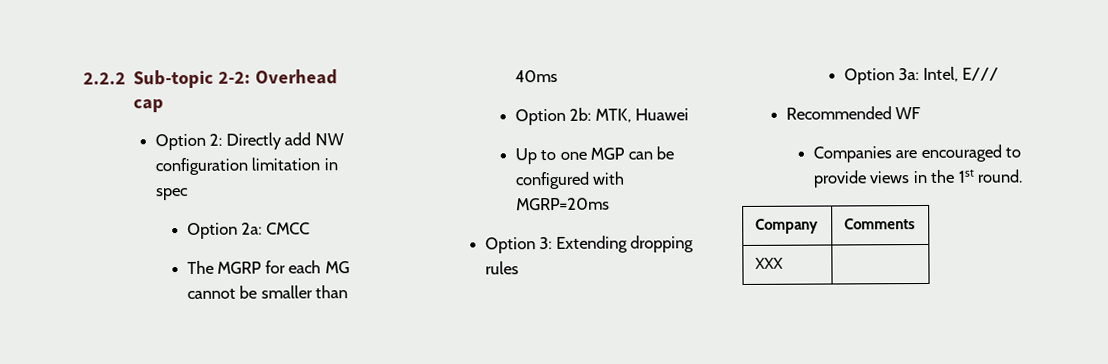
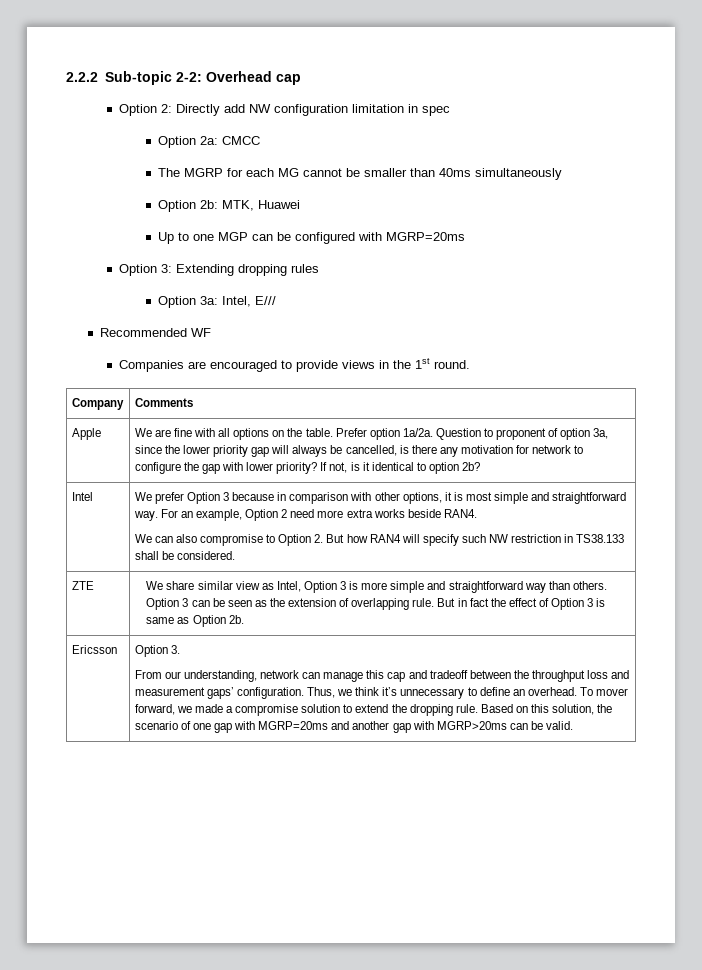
- The MGRP for each MG cannot be smaller than 40ms
+ The MGRP for each MG cannot be smaller than 40ms simultaneously
- XXX
+ Apple | We are fine with all options on the table. Prefer option 1a/2a. Question to proponent of option 3a, since the lower priority gap will always be cancelled, is there any motivation for network to configure the gap with lower priority? If not, is it identical to option 2b?
+ Intel | We prefer Option 3 because in comparison with other options, it is most simple and straightforward way. For an example, Option 2 need more extra works beside RAN4.
+ We can also compromise to Option 2. But how RAN4 will specify such NW restriction in TS38.133 shall be considered.
+ ZTE | We share similar view as Intel, Option 3 is more simple and straightforward way than others. Option 3 can be seen as the extension of overlapping rule. But in fact the effect of Option 3 is same as Option 2b.
+ Ericsson | Option 3.
+ From our understanding, network can manage this cap and tradeoff between the throughput loss and measurement gaps’ configuration. Thus, we think it’s unnecessary to define an overhead. To mover forward, we made a compromise solution to extend the dropping rule. Based on this solution, the scenario of one gap with MGRP=20ms and another gap with MGRP>20ms can be valid.

